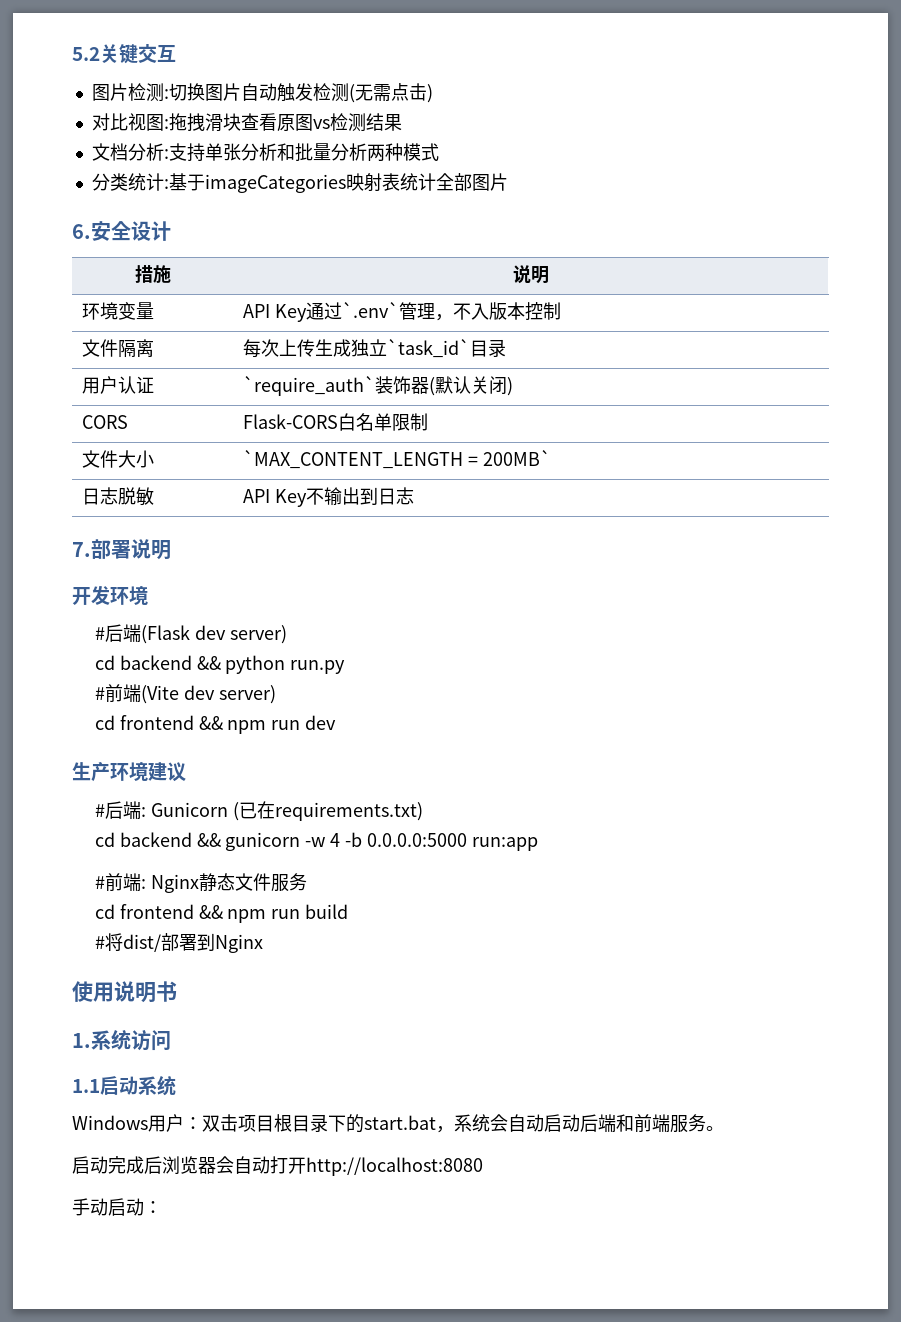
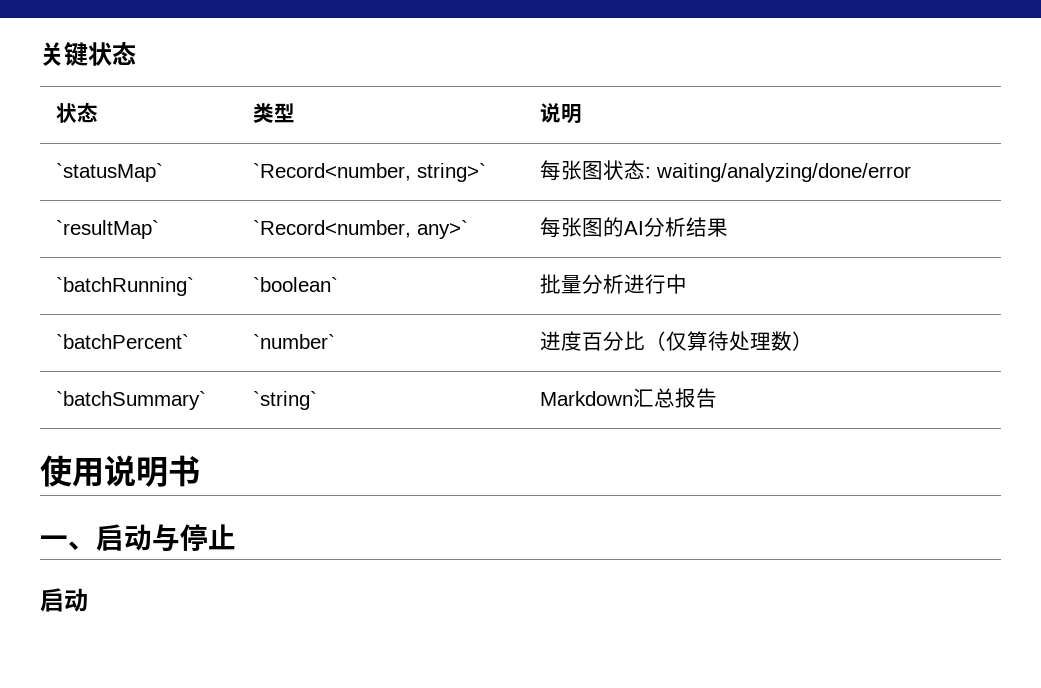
- 5.2关键交互
- 图片检测:切换图片自动触发检测(无需点击)
- 对比视图:拖拽滑块查看原图vs检测结果
- 文档分析:支持单张分析和批量分析两种模式
- 分类统计:基于imageCategories映射表统计全部图片
- 6.安全设计
- 措施 | 说明
- 环境变量 | API Key通过`.env`管理，不入版本控制
- 文件隔离 | 每次上传生成独立`task_id`目录
- 用户认证 | `require_auth`装饰器(默认关闭)
- CORS | Flask-CORS白名单限制
- 文件大小 | `MAX_CONTENT_LENGTH = 200MB`
- 日志脱敏 | API Key不输出到日志
- 7.部署说明
- 开发环境
- #后端(Flask dev server)
- cd backend && python run.py
- #前端(Vite dev server)
- cd frontend && npm run dev
- 生产环境建议
- #后端: Gunicorn (已在requirements.txt)
- cd backend && gunicorn -w 4 -b 0.0.0.0:5000 run:app
- #前端: Nginx静态文件服务
- cd frontend && npm run build
- #将dist/部署到Nginx
+ 关键状态
+ 状态 | 类型 | 说明
+ `statusMap` | `Record<number, string>` | 每张图状态: waiting/analyzing/done/error
+ `resultMap` | `Record<number, any>` | 每张图的AI分析结果
+ `batchRunning` | `boolean` | 批量分析进行中
+ `batchPercent` | `number` | 进度百分比（仅算待处理数）
+ `batchSummary` | `string` | Markdown汇总报告
  使用说明书
- 1.系统访问
- 1.1启动系统
- Windows用户：双击项目根目录下的start.bat，系统会自动启动后端和前端服务。
- 启动完成后浏览器会自动打开http://localhost:8080
- 手动启动：
+ 一、启动与停止
+ 启动

